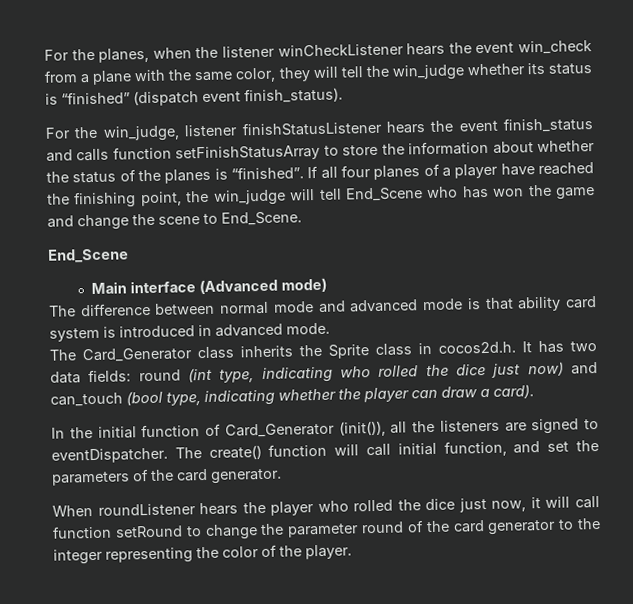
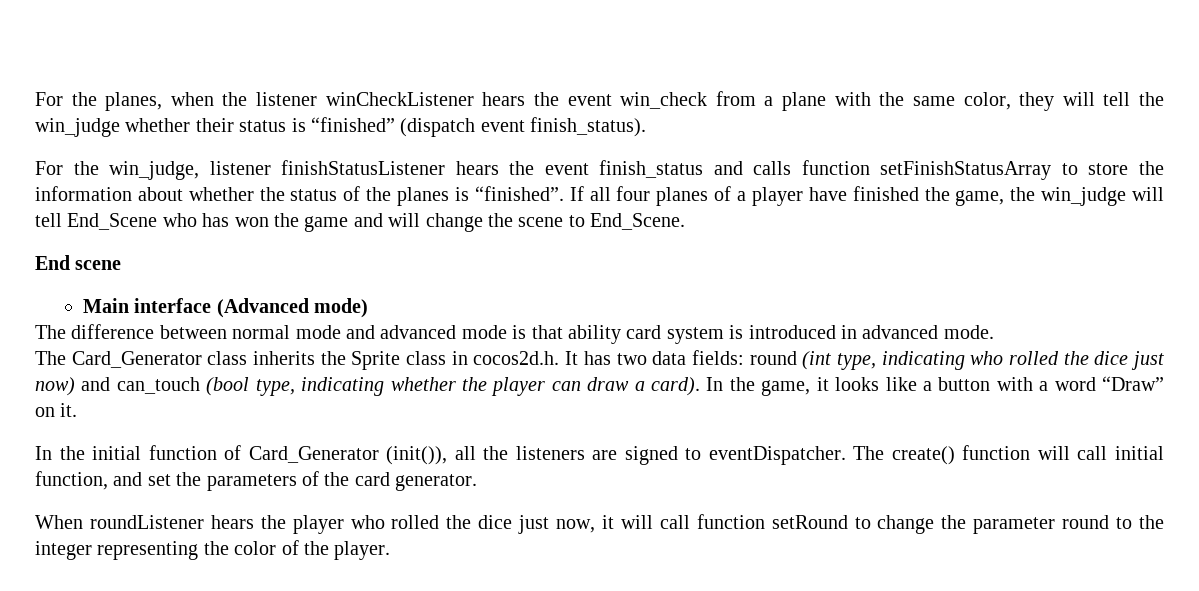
- For the planes, when the listener winCheckListener hears the event win_check from a plane with the same color, they will tell the win_judge whether its status is “finished” (dispatch event finish_status).
+ For the planes, when the listener winCheckListener hears the event win_check from a plane with the same color, they will tell the win_judge whether their status is “finished” (dispatch event finish_status).
- If all four planes of a player have reached the finishing point, the win_judge will tell End_Scene who has won the game and change the scene to End_Scene.
- End_Scene
+ If all four planes of a player have finished the game, the win_judge will tell End_Scene who has won the game and will change the scene to End_Scene.
+ End scene
+ In the game, it looks like a button with a word “Draw” on it.
- When roundListener hears the player who rolled the dice just now, it will call function setRound to change the parameter round of the card generator to the integer representing the color of the player.
+ When roundListener hears the player who rolled the dice just now, it will call function setRound to change the parameter round to the integer representing the color of the player.

